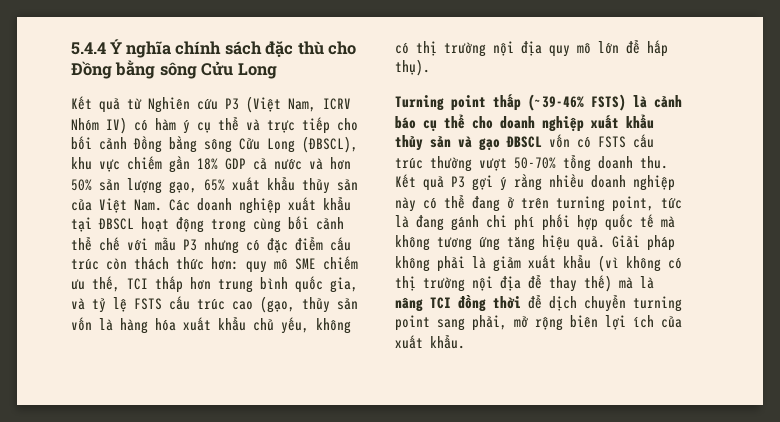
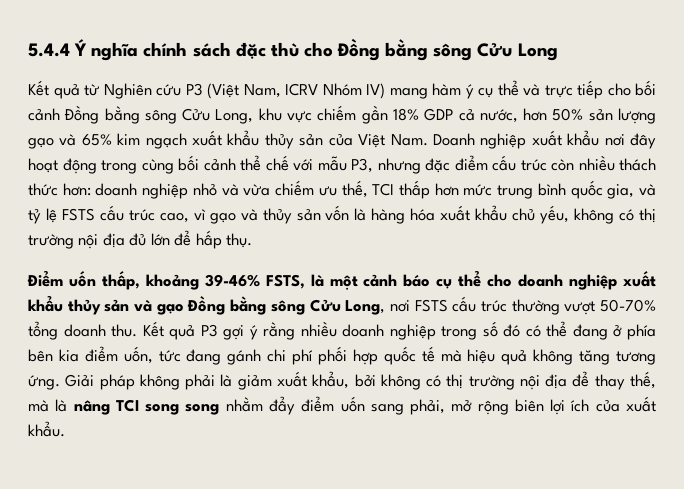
- Kết quả từ Nghiên cứu P3 (Việt Nam, ICRV Nhóm IV) có hàm ý cụ thể và trực tiếp cho bối cảnh Đồng bằng sông Cửu Long (ĐBSCL), khu vực chiếm gần 18% GDP cả nước và hơn 50% sản lượng gạo, 65% xuất khẩu thủy sản của Việt Nam. Các doanh nghiệp xuất khẩu tại ĐBSCL hoạt động trong cùng bối cảnh thể chế với mẫu P3 nhưng có đặc điểm cấu trúc còn thách thức hơn:
+ Kết quả từ Nghiên cứu P3 (Việt Nam, ICRV Nhóm IV) mang hàm ý cụ thể và trực tiếp cho bối cảnh Đồng bằng sông Cửu Long, khu vực chiếm gần 18% GDP cả nước, hơn 50% sản lượng gạo và 65% kim ngạch xuất khẩu thủy sản của Việt Nam. Doanh nghiệp xuất khẩu nơi đây hoạt động trong cùng bối cảnh thể chế với mẫu P3, nhưng đặc điểm cấu trúc còn nhiều thách thức hơn:
- quy mô SME chiếm ưu thế, TCI thấp hơn trung bình quốc gia, và tỷ lệ FSTS cấu trúc cao (gạo, thủy sản vốn là hàng hóa xuất khẩu chủ yếu, không có thị trường nội địa quy mô lớn để hấp thụ).
- Turning point thấp (~39-46% FSTS) là cảnh báo cụ thể cho doanh nghiệp xuất khẩu thủy sản và gạo ĐBSCL vốn có FSTS cấu trúc thường vượt 50-70% tổng doanh thu.
+ doanh nghiệp nhỏ và vừa chiếm ưu thế, TCI thấp hơn mức trung bình quốc gia, và tỷ lệ FSTS cấu trúc cao, vì gạo và thủy sản vốn là hàng hóa xuất khẩu chủ yếu, không có thị trường nội địa đủ lớn để hấp thụ.
+ Điểm uốn thấp, khoảng 39-46% FSTS, là một cảnh báo cụ thể cho doanh nghiệp xuất khẩu thủy sản và gạo Đồng bằng sông Cửu Long, nơi FSTS cấu trúc thường vượt 50-70% tổng doanh thu.
- Kết quả P3 gợi ý rằng nhiều doanh nghiệp này có thể đang ở trên turning point, tức là đang gánh chi phí phối hợp quốc tế mà không tương ứng tăng hiệu quả.
+ Kết quả P3 gợi ý rằng nhiều doanh nghiệp trong số đó có thể đang ở phía bên kia điểm uốn, tức đang gánh chi phí phối hợp quốc tế mà hiệu quả không tăng tương ứng.
- Giải pháp không phải là giảm xuất khẩu (vì không có thị trường nội địa để thay thế) mà là nâng TCI đồng thời để dịch chuyển turning point sang phải, mở rộng biên lợi ích của xuất khẩu.
+ Giải pháp không phải là giảm xuất khẩu, bởi không có thị trường nội địa để thay thế, mà là nâng TCI song song nhằm đẩy điểm uốn sang phải, mở rộng biên lợi ích của xuất khẩu.

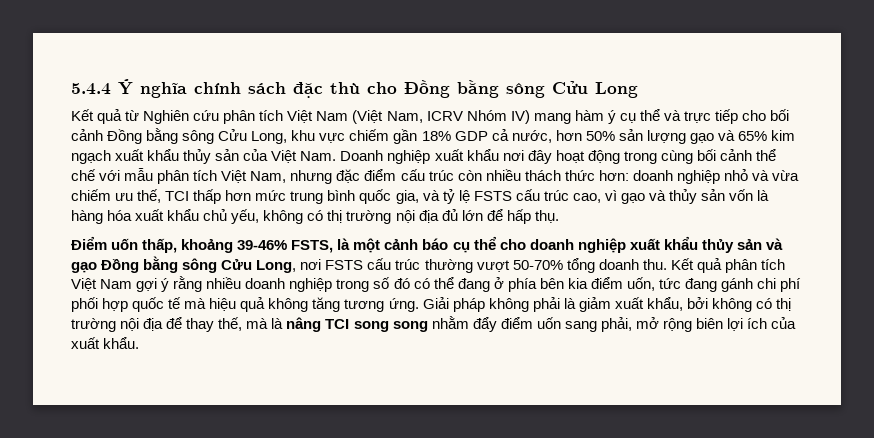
- Kết quả từ Nghiên cứu P3 (Việt Nam, ICRV Nhóm IV) mang hàm ý cụ thể và trực tiếp cho bối cảnh Đồng bằng sông Cửu Long, khu vực chiếm gần 18% GDP cả nước, hơn 50% sản lượng gạo và 65% kim ngạch xuất khẩu thủy sản của Việt Nam. Doanh nghiệp xuất khẩu nơi đây hoạt động trong cùng bối cảnh thể chế với mẫu P3, nhưng đặc điểm cấu trúc còn nhiều thách thức hơn:
+ Kết quả từ Nghiên cứu phân tích Việt Nam (Việt Nam, ICRV Nhóm IV) mang hàm ý cụ thể và trực tiếp cho bối cảnh Đồng bằng sông Cửu Long, khu vực chiếm gần 18% GDP cả nước, hơn 50% sản lượng gạo và 65% kim ngạch xuất khẩu thủy sản của Việt Nam. Doanh nghiệp xuất khẩu nơi đây hoạt động trong cùng bối cảnh thể chế với mẫu phân tích Việt Nam, nhưng đặc điểm cấu trúc còn nhiều thách thức hơn:
- Kết quả P3 gợi ý rằng nhiều doanh nghiệp trong số đó có thể đang ở phía bên kia điểm uốn, tức đang gánh chi phí phối hợp quốc tế mà hiệu quả không tăng tương ứng.
+ Kết quả phân tích Việt Nam gợi ý rằng nhiều doanh nghiệp trong số đó có thể đang ở phía bên kia điểm uốn, tức đang gánh chi phí phối hợp quốc tế mà hiệu quả không tăng tương ứng.

